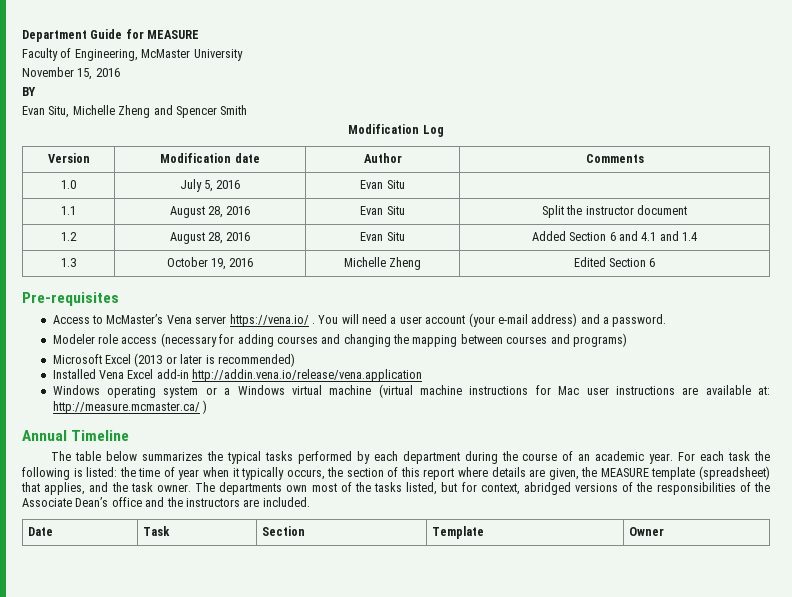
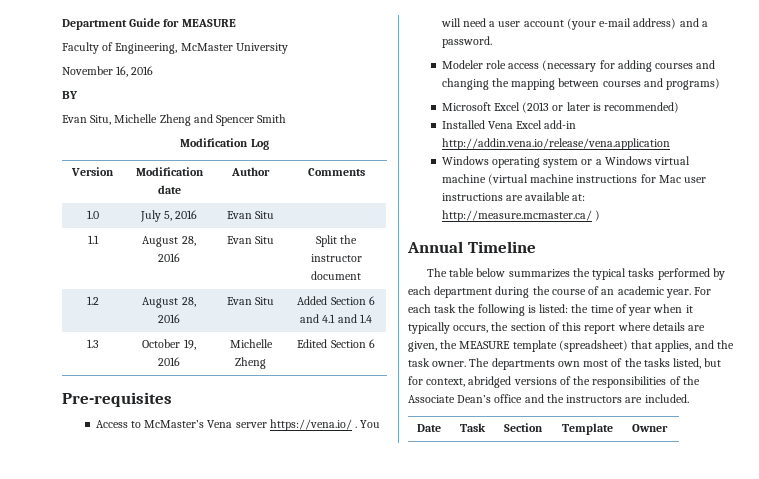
- November 15, 2016
+ November 16, 2016

